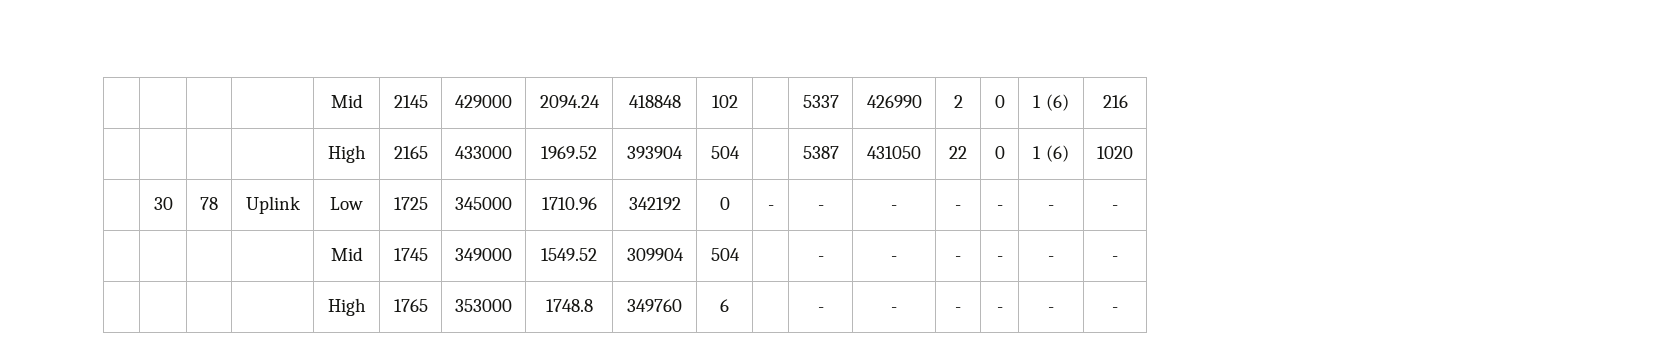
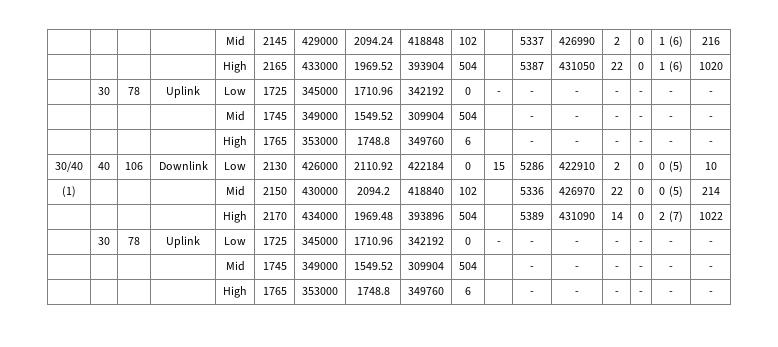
+ 30/40 | 40 | 106 | Downlink | Low | 2130 | 426000 | 2110.92 | 422184 | 0 | 15 | 5286 | 422910 | 2 | 0 | 0 (5) | 10
+ (1) | | | | Mid | 2150 | 430000 | 2094.2 | 418840 | 102 | | 5336 | 426970 | 22 | 0 | 0 (5) | 214
+ | | | | High | 2170 | 434000 | 1969.48 | 393896 | 504 | | 5389 | 431090 | 14 | 0 | 2 (7) | 1022
+ | 30 | 78 | Uplink | Low | 1725 | 345000 | 1710.96 | 342192 | 0 | - | - | - | - | - | - | -
+ | | | | Mid | 1745 | 349000 | 1549.52 | 309904 | 504 | | - | - | - | - | - | -
+ | | | | High | 1765 | 353000 | 1748.8 | 349760 | 6 | | - | - | - | - | - | -

